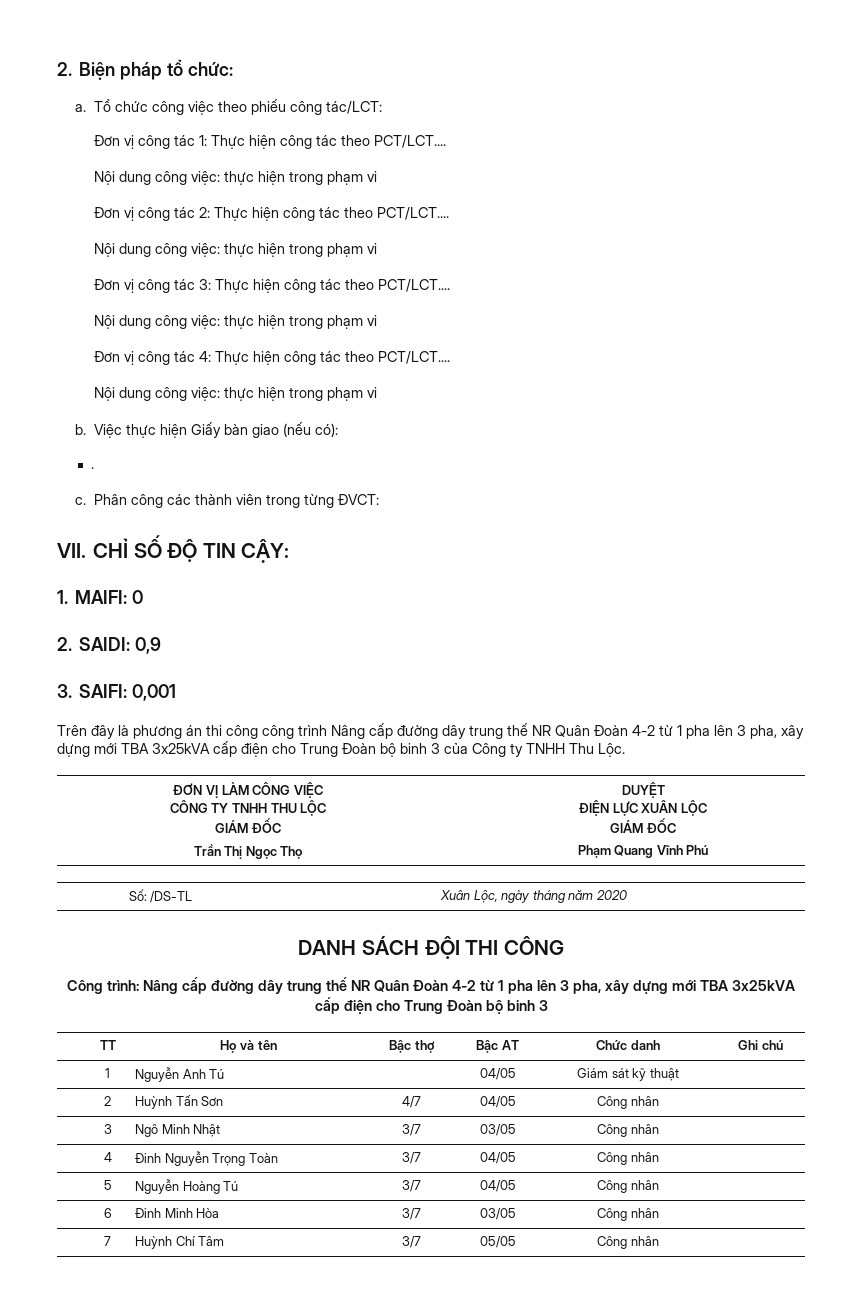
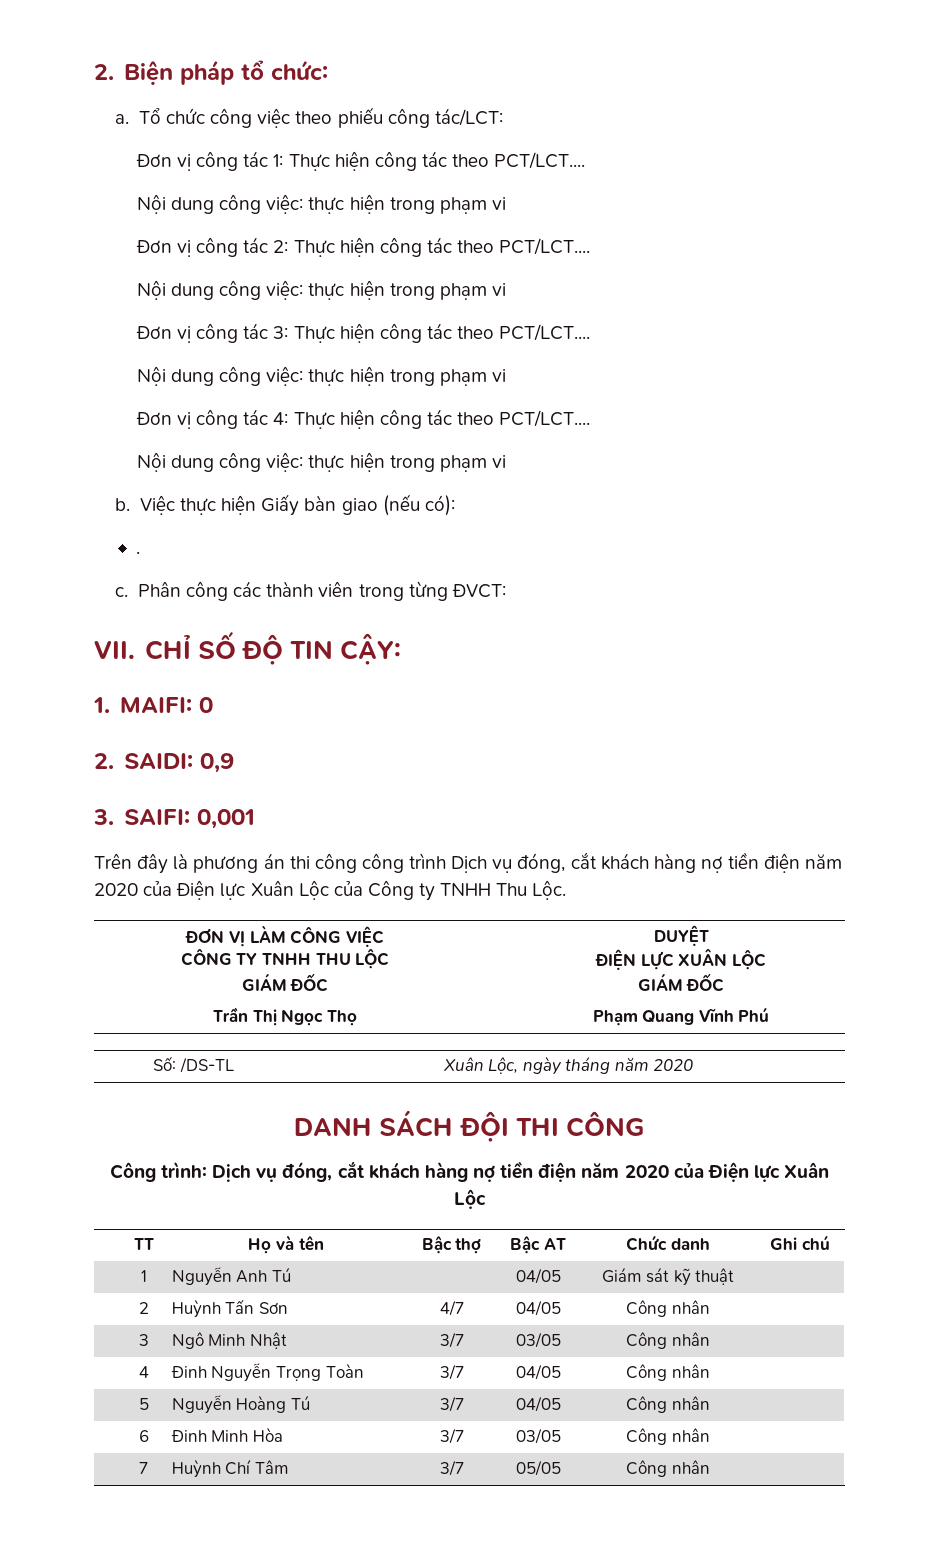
- Trên đây là phương án thi công công trình Nâng cấp đường dây trung thế NR Quân Đoàn 4-2 từ 1 pha lên 3 pha, xây dựng mới TBA 3x25kVA cấp điện cho Trung Đoàn bộ binh 3 của Công ty TNHH Thu Lộc.
+ Trên đây là phương án thi công công trình Dịch vụ đóng, cắt khách hàng nợ tiền điện năm 2020 của Điện lực Xuân Lộc của Công ty TNHH Thu Lộc.
- Công trình: Nâng cấp đường dây trung thế NR Quân Đoàn 4-2 từ 1 pha lên 3 pha, xây dựng mới TBA 3x25kVA cấp điện cho Trung Đoàn bộ binh 3
+ Công trình: Dịch vụ đóng, cắt khách hàng nợ tiền điện năm 2020 của Điện lực Xuân Lộc

